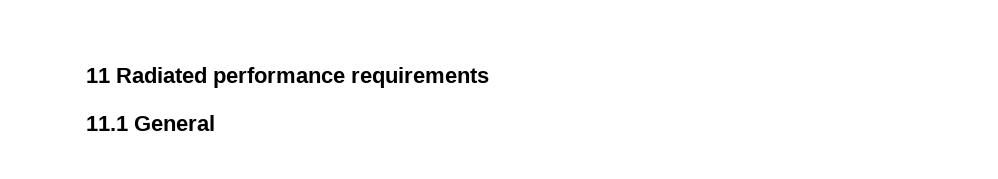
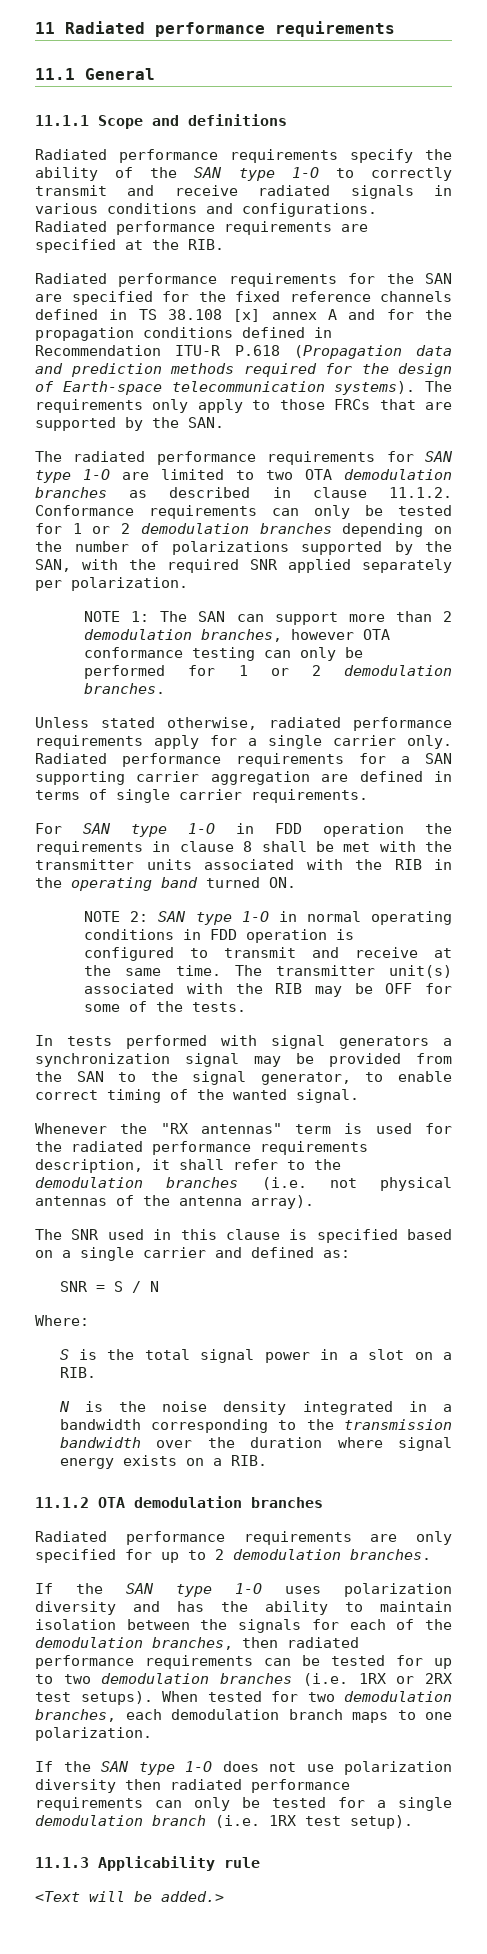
+ 11.1.1 Scope and definitions
+ Radiated performance requirements specify the ability of the SAN type 1-O to correctly transmit and receive radiated signals in various conditions and configurations. Radiated performance requirements are specified at the RIB.
+ Radiated performance requirements for the SAN are specified for the fixed reference channels defined in TS 38.108 [x] annex A and for the propagation conditions defined in Recommendation ITU-R P.618 (Propagation data and prediction methods required for the design of Earth-space telecommunication systems). The requirements only apply to those FRCs that are supported by the SAN.
+ The radiated performance requirements for SAN type 1-O are limited to two OTA demodulation branches as described in clause 11.1.2. Conformance requirements can only be tested for 1 or 2 demodulation branches depending on the number of polarizations supported by the SAN, with the required SNR applied separately per polarization.
+ NOTE 1: The SAN can support more than 2 demodulation branches, however OTA conformance testing can only be performed for 1 or 2 demodulation branches.
+ Unless stated otherwise, radiated performance requirements apply for a single carrier only. Radiated performance requirements for a SAN supporting carrier aggregation are defined in terms of single carrier requirements.
+ For SAN type 1-O in FDD operation the requirements in clause 8 shall be met with the transmitter units associated with the RIB in the operating band turned ON.
+ NOTE 2: SAN type 1-O in normal operating conditions in FDD operation is configured to transmit and receive at the same time. The transmitter unit(s) associated with the RIB may be OFF for some of the tests.
+ In tests performed with signal generators a synchronization signal may be provided from the SAN to the signal generator, to enable correct timing of the wanted signal.
+ Whenever the "RX antennas" term is used for the radiated performance requirements description, it shall refer to the demodulation branches (i.e. not physical antennas of the antenna array).
+ The SNR used in this clause is specified based on a single carrier and defined as:
+ SNR = S / N
+ Where:
+ S is the total signal power in a slot on a RIB.
+ N is the noise density integrated in a bandwidth corresponding to the transmission bandwidth over the duration where signal energy exists on a RIB.
+ 11.1.2 OTA demodulation branches
+ Radiated performance requirements are only specified for up to 2 demodulation branches.
+ If the SAN type 1-O uses polarization diversity and has the ability to maintain isolation between the signals for each of the demodulation branches, then radiated performance requirements can be tested for up to two demodulation branches (i.e. 1RX or 2RX test setups). When tested for two demodulation branches, each demodulation branch maps to one polarization.
+ If the SAN type 1-O does not use polarization diversity then radiated performance requirements can only be tested for a single demodulation branch (i.e. 1RX test setup).
+ 11.1.3 Applicability rule
+ <Text will be added.>

